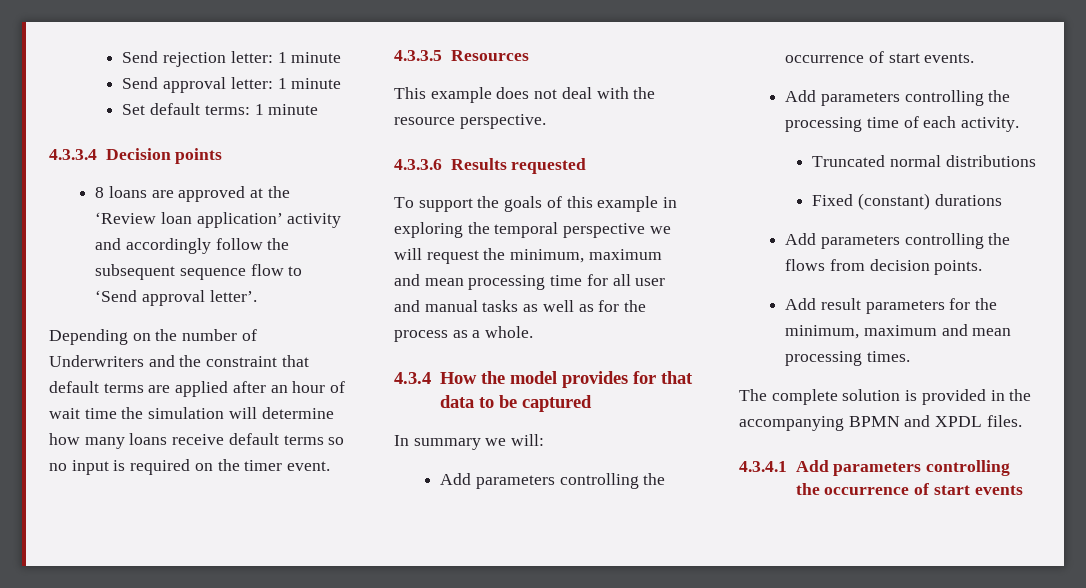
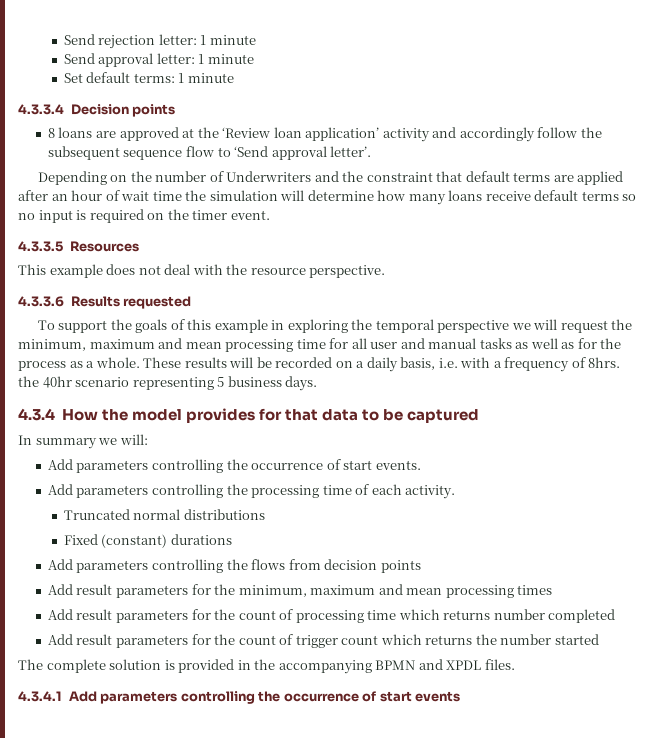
+ These results will be recorded on a daily basis, i.e. with a frequency of 8hrs. the 40hr scenario representing 5 business days.
- Add parameters controlling the flows from decision points.
+ Add parameters controlling the flows from decision points
- Add result parameters for the minimum, maximum and mean processing times.
+ Add result parameters for the minimum, maximum and mean processing times
+ Add result parameters for the count of processing time which returns number completed
+ Add result parameters for the count of trigger count which returns the number started

